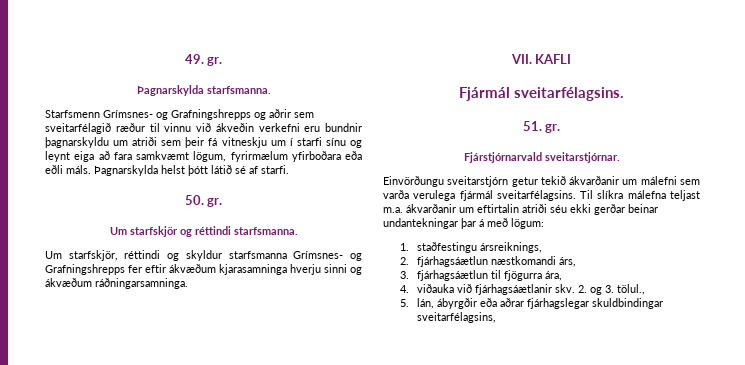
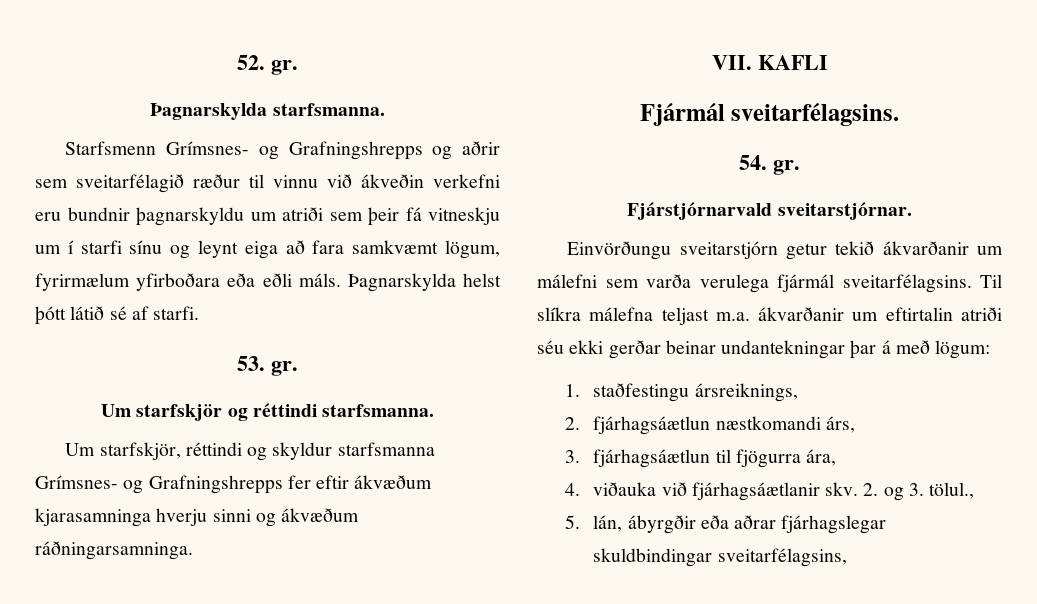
- 49. gr.
+ 52. gr.
- 50. gr.
+ 53. gr.
- 51. gr.
+ 54. gr.

